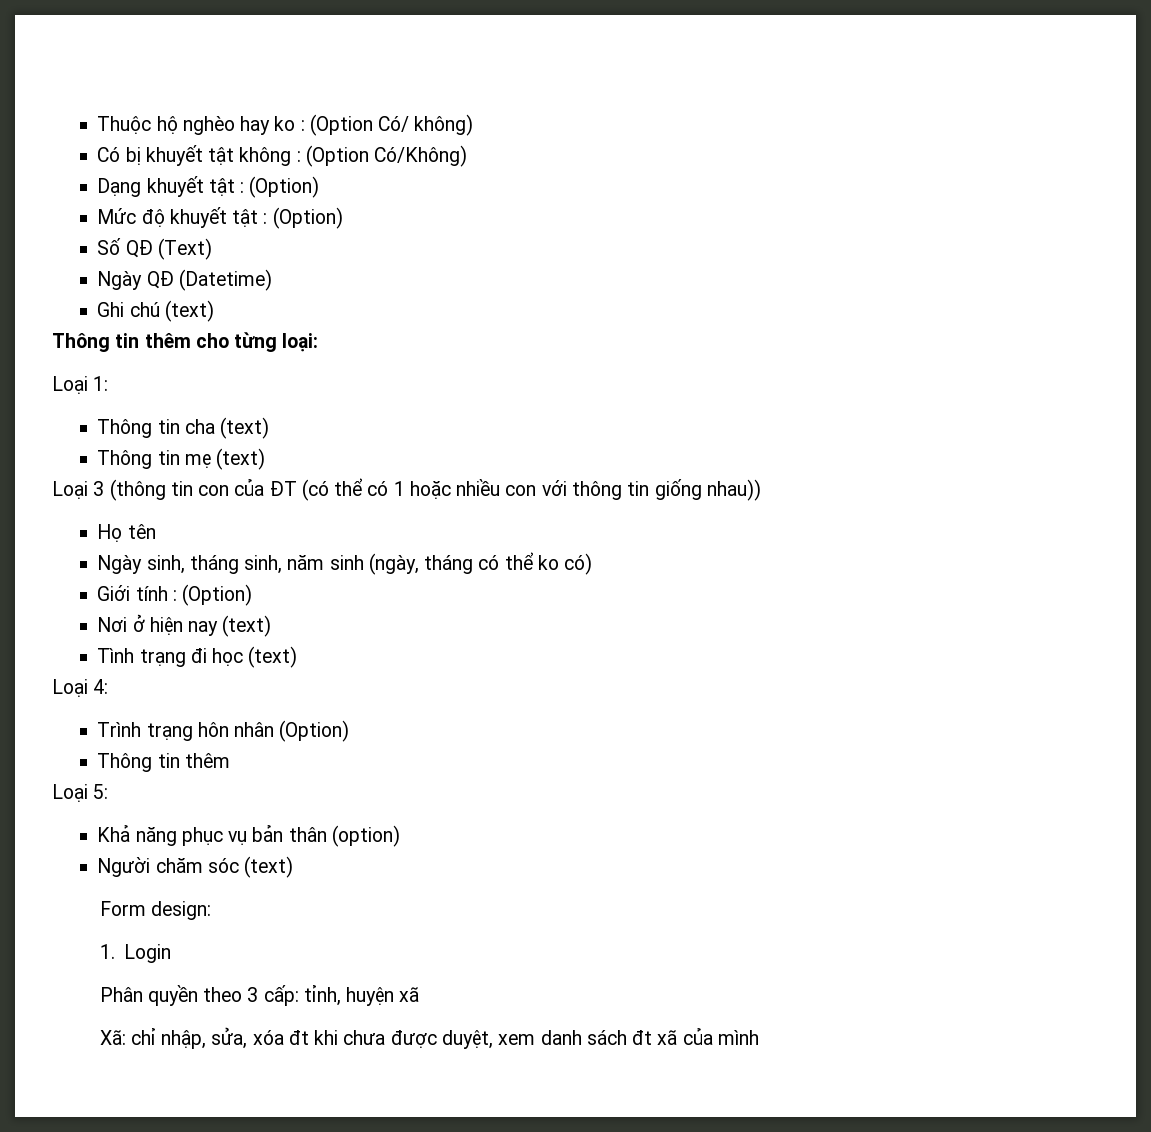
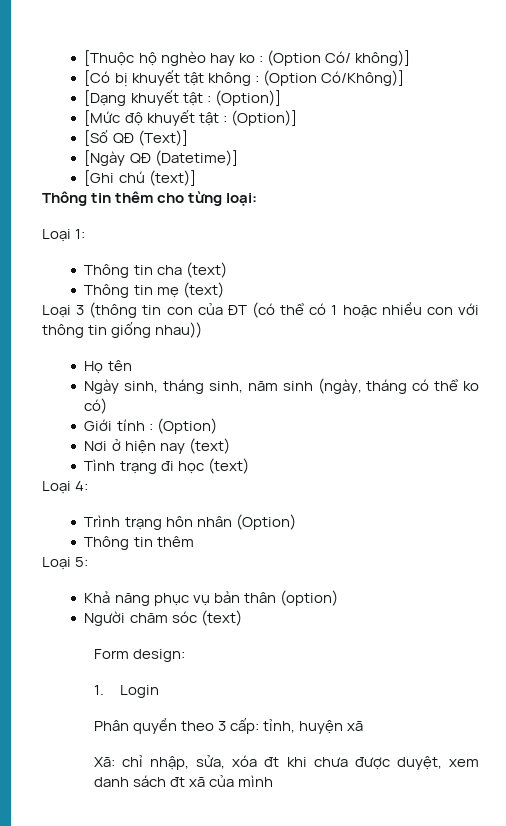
- Thuộc hộ nghèo hay ko : (Option Có/ không)
- Có bị khuyết tật không : (Option Có/Không)
- Dạng khuyết tật : (Option)
- Mức độ khuyết tật : (Option)
- Số QĐ (Text)
- Ngày QĐ (Datetime)
- Ghi chú (text)
+ [Thuộc hộ nghèo hay ko : (Option Có/ không)]
+ [Có bị khuyết tật không : (Option Có/Không)]
+ [Dạng khuyết tật : (Option)]
+ [Mức độ khuyết tật : (Option)]
+ [Số QĐ (Text)]
+ [Ngày QĐ (Datetime)]
+ [Ghi chú (text)]

